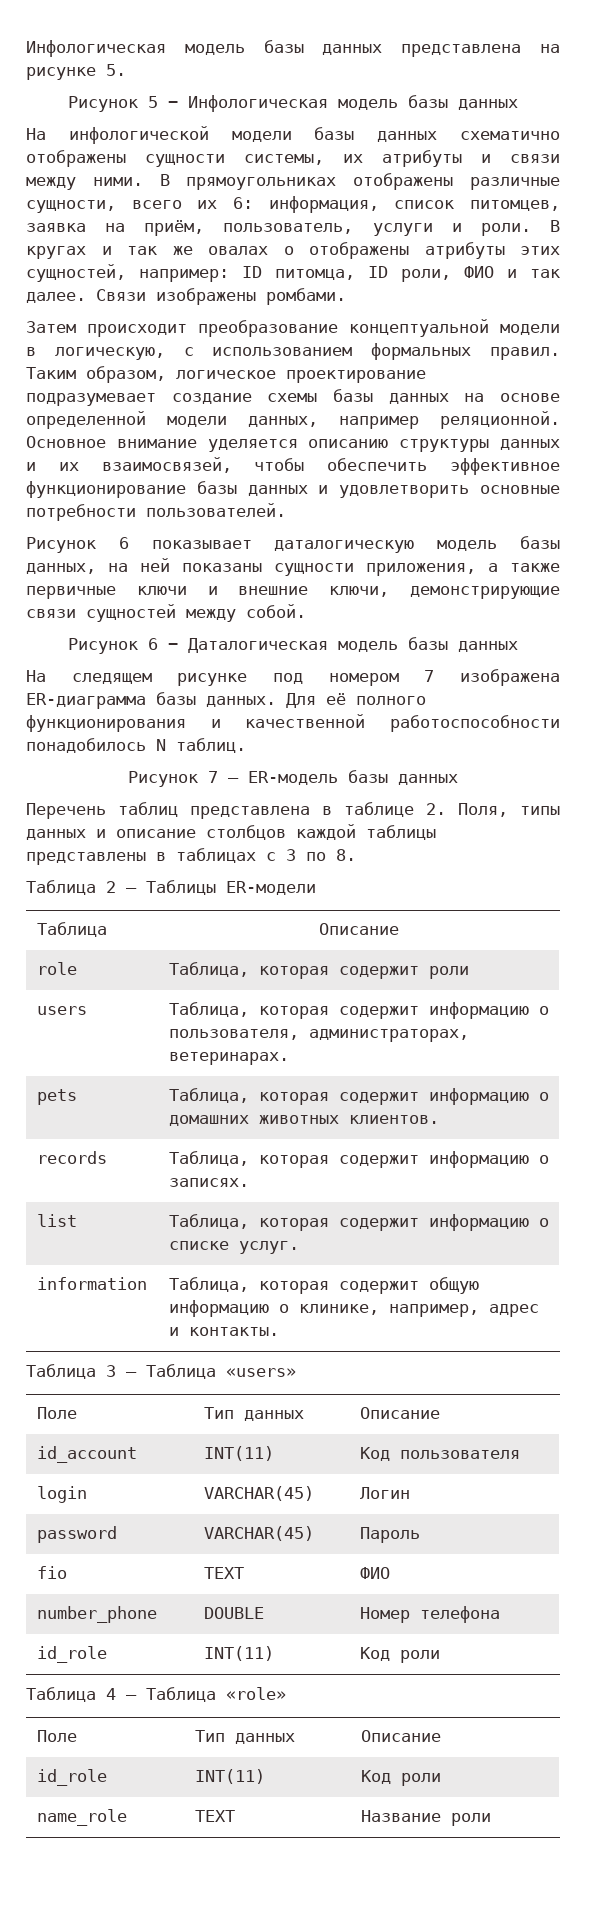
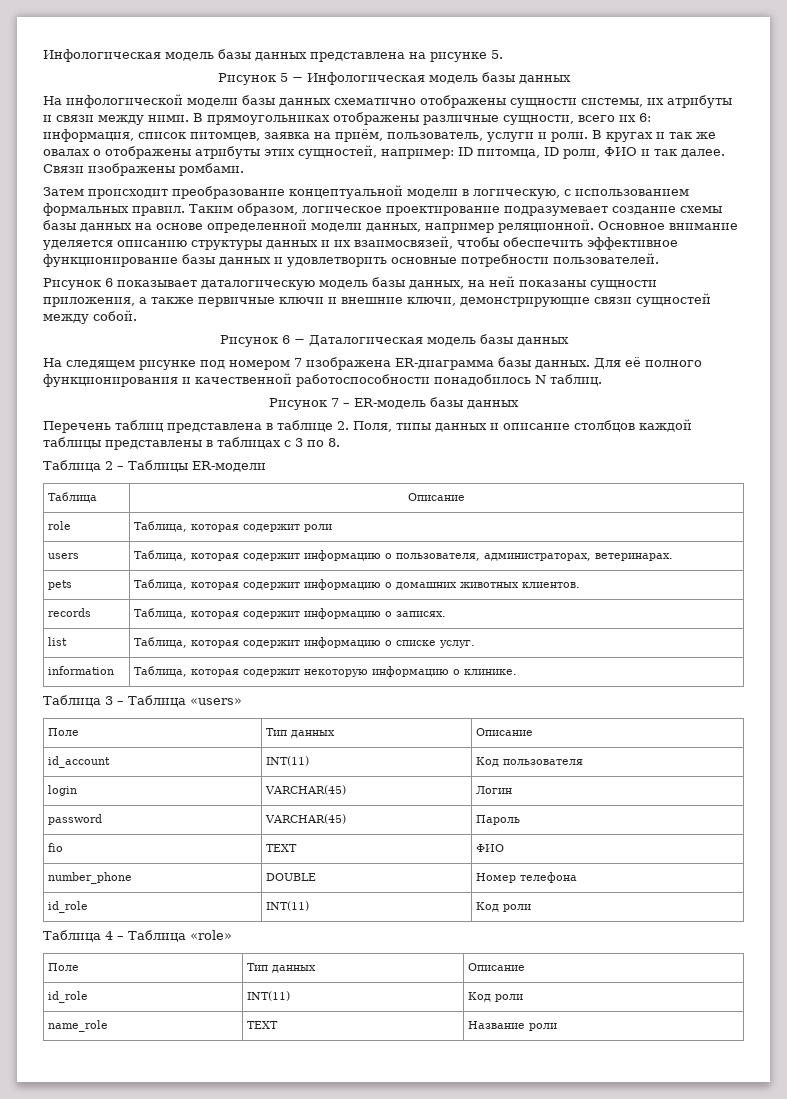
- information | Таблица, которая содержит общую информацию о клинике, например, адрес и контакты.
+ information | Таблица, которая содержит некоторую информацию о клинике.

